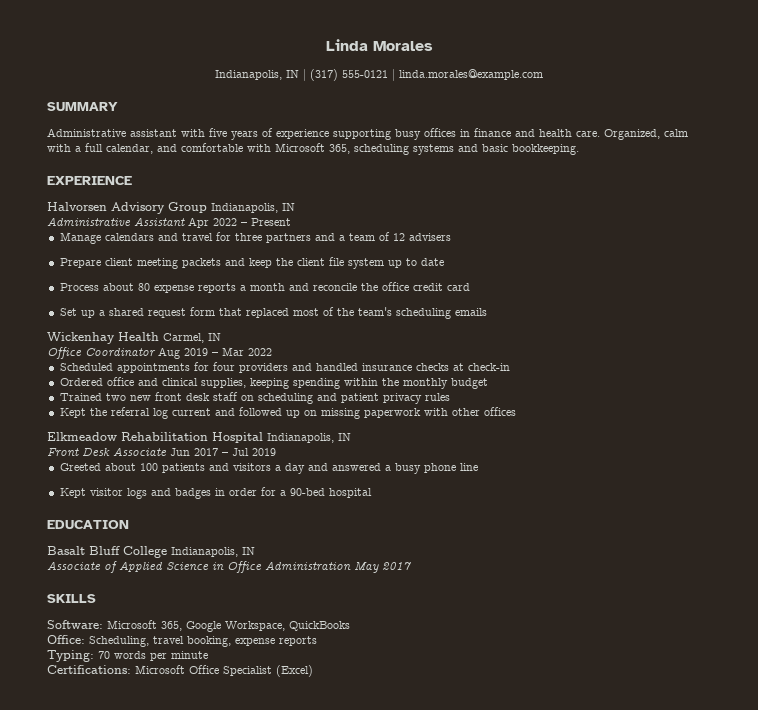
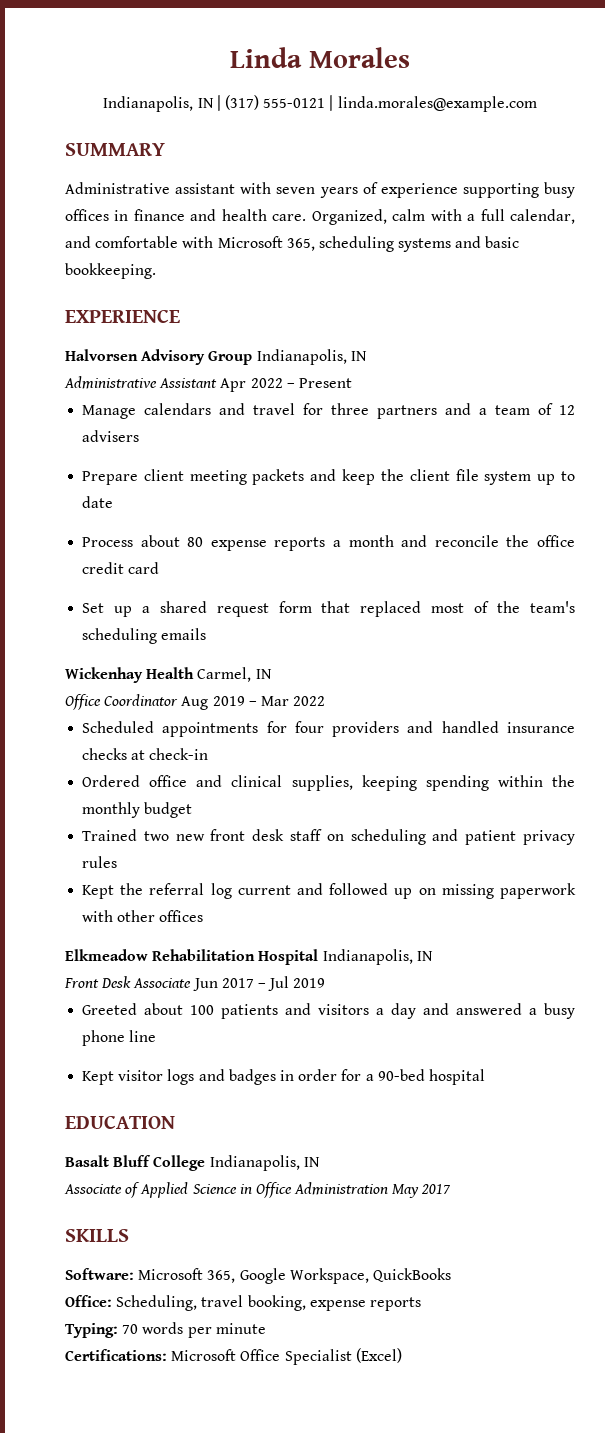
- Administrative assistant with five years of experience supporting busy offices in finance and health care.
+ Administrative assistant with seven years of experience supporting busy offices in finance and health care.

